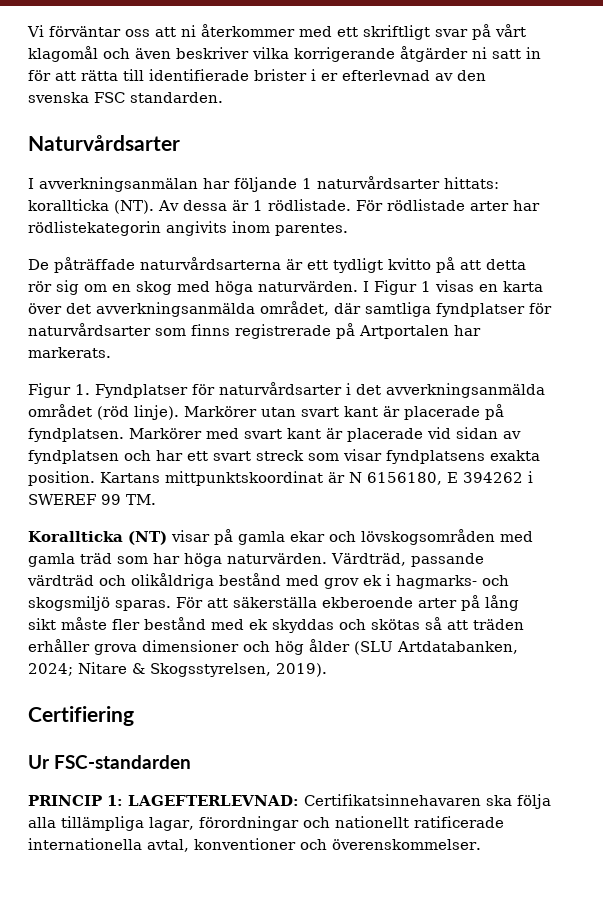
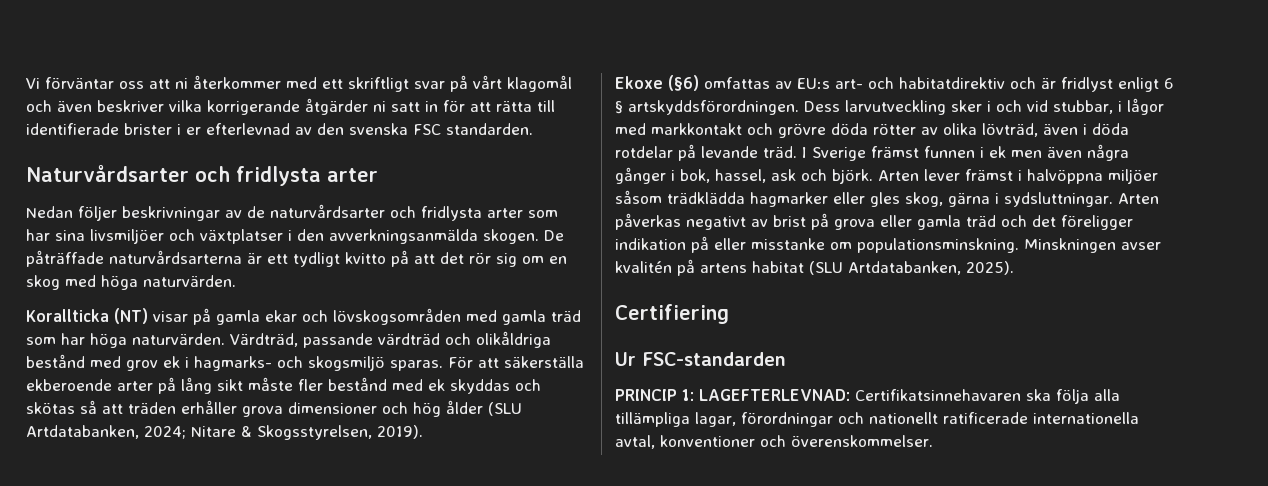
- Naturvårdsarter
- I avverkningsanmälan har följande 1 naturvårdsarter hittats: korallticka (NT). Av dessa är 1 rödlistade. För rödlistade arter har rödlistekategorin angivits inom parentes.
- De påträffade naturvårdsarterna är ett tydligt kvitto på att detta rör sig om en skog med höga naturvärden. I Figur 1 visas en karta över det avverkningsanmälda området, där samtliga fyndplatser för naturvårdsarter som finns registrerade på Artportalen har markerats.
- Figur 1. Fyndplatser för naturvårdsarter i det avverkningsanmälda området (röd linje). Markörer utan svart kant är placerade på fyndplatsen. Markörer med svart kant är placerade vid sidan av fyndplatsen och har ett svart streck som visar fyndplatsens exakta position. Kartans mittpunktskoordinat är N 6156180, E 394262 i SWEREF 99 TM.
+ Naturvårdsarter och fridlysta arter
+ Nedan följer beskrivningar av de naturvårdsarter och fridlysta arter som har sina livsmiljöer och växtplatser i den avverkningsanmälda skogen. De påträffade naturvårdsarterna är ett tydligt kvitto på att det rör sig om en skog med höga naturvärden.
+ Ekoxe (§6) omfattas av EU:s art- och habitatdirektiv och är fridlyst enligt 6 § artskyddsförordningen. Dess larvutveckling sker i och vid stubbar, i lågor med markkontakt och grövre döda rötter av olika lövträd, även i döda rotdelar på levande träd. I Sverige främst funnen i ek men även några gånger i bok, hassel, ask och björk. Arten lever främst i halvöppna miljöer såsom trädklädda hagmarker eller gles skog, gärna i sydsluttningar. Arten påverkas negativt av brist på grova eller gamla träd och det föreligger indikation på eller misstanke om populationsminskning. Minskningen avser kvalitén på artens habitat (SLU Artdatabanken, 2025).

